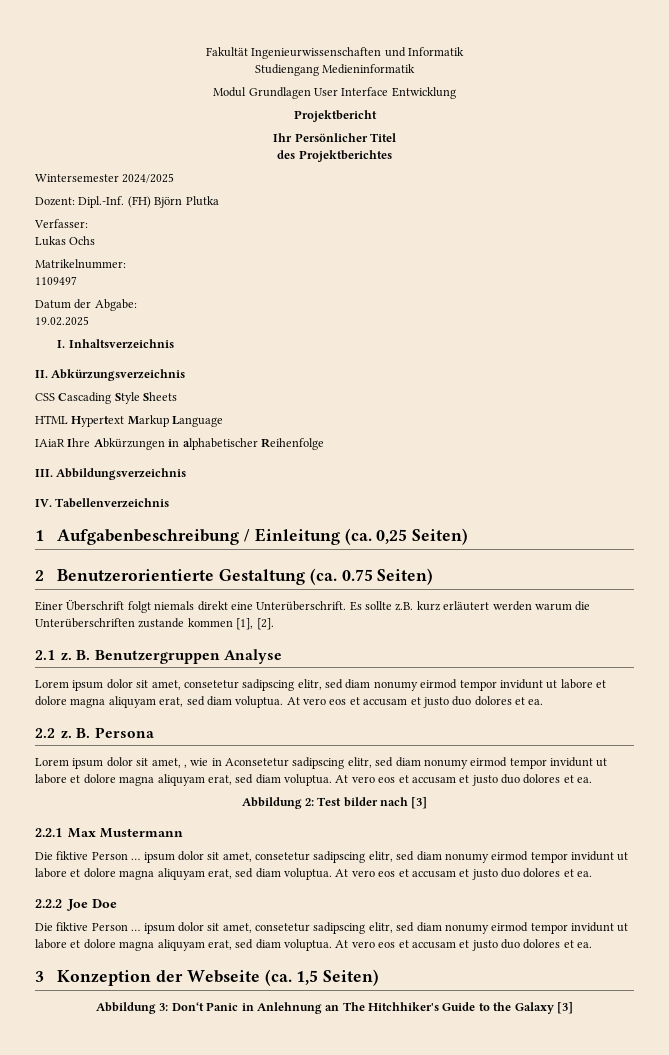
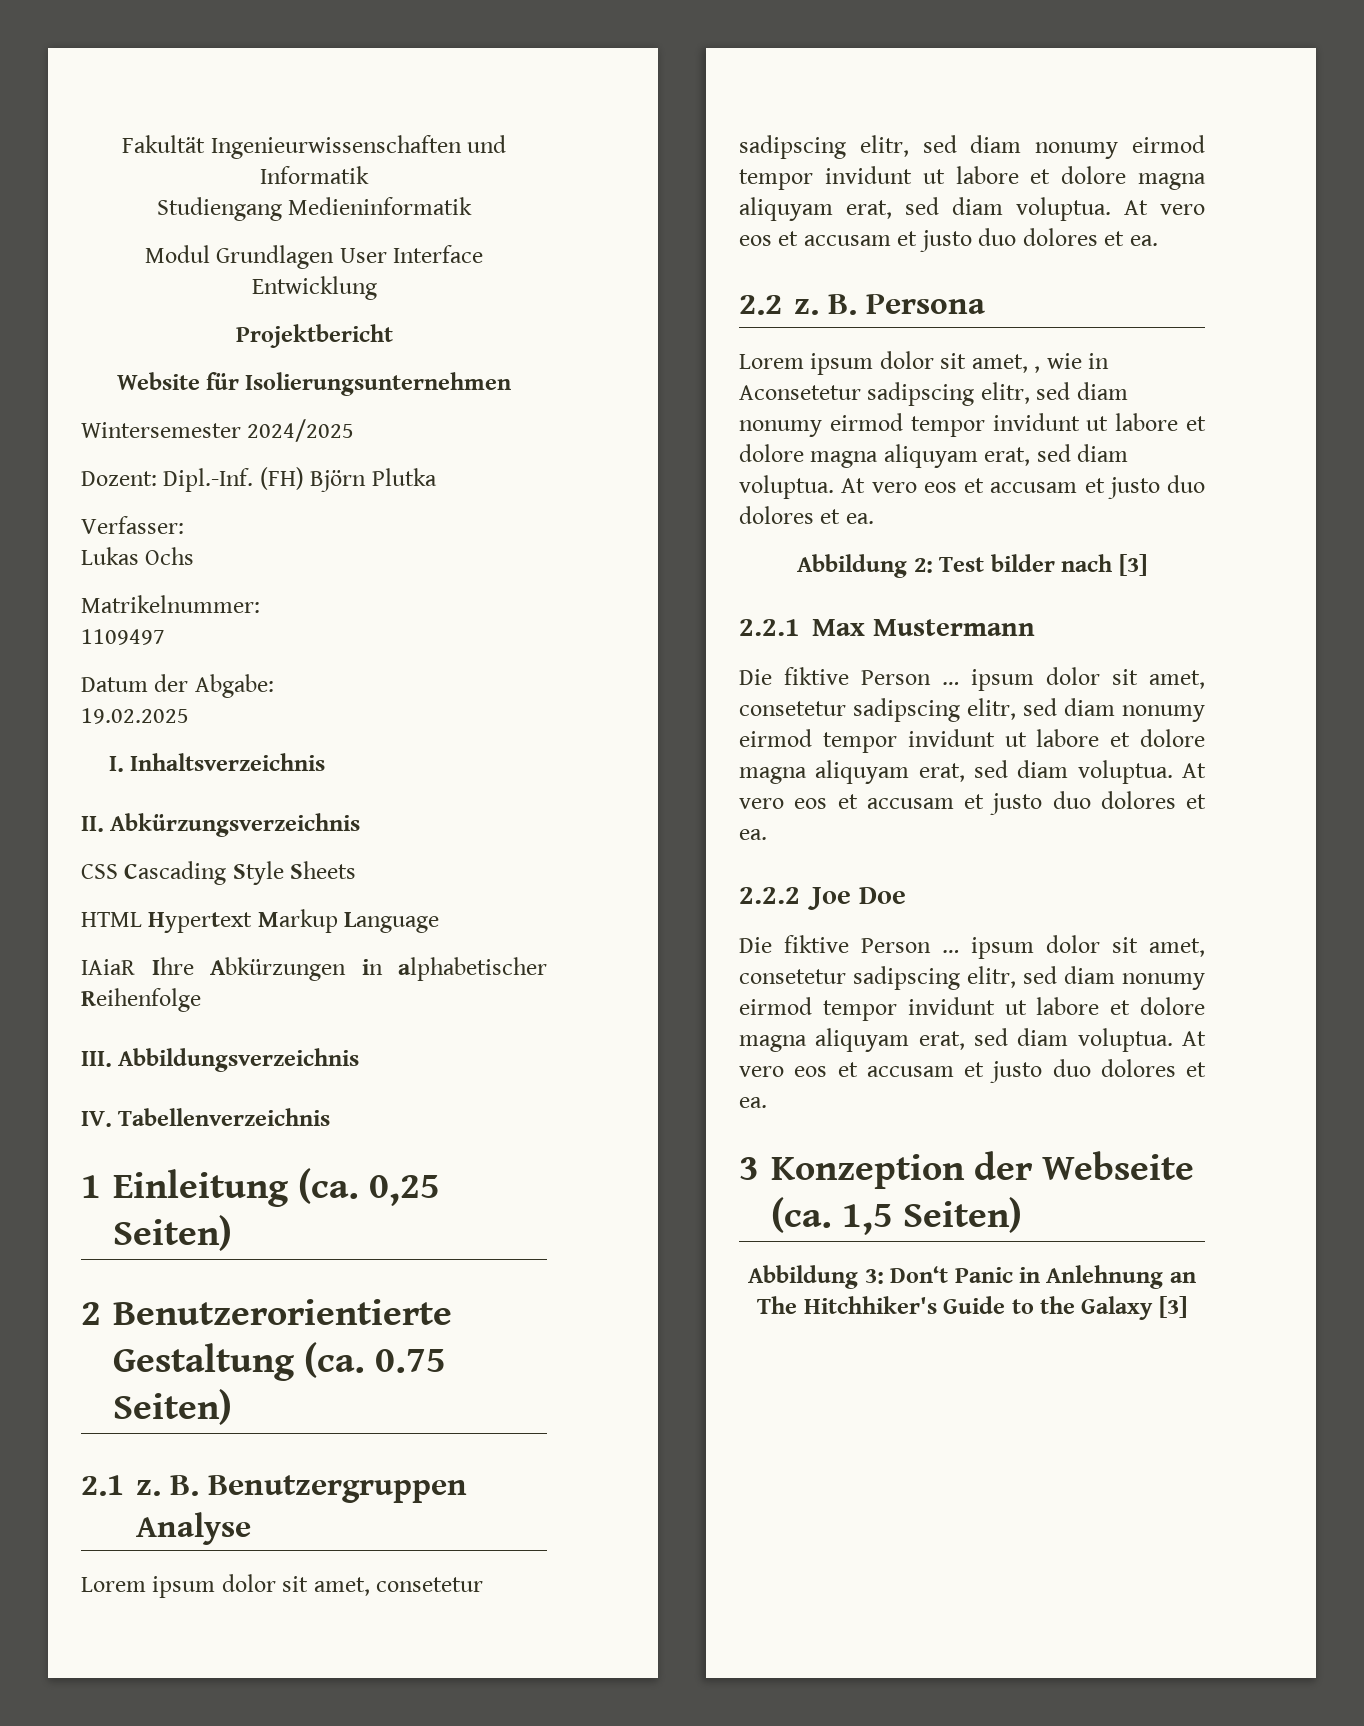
- Ihr Persönlicher Titel
- des Projektberichtes
+ Website für Isolierungsunternehmen
- 1 Aufgabenbeschreibung / Einleitung (ca. 0,25 Seiten)
+ 1 Einleitung (ca. 0,25 Seiten)
- Einer Überschrift folgt niemals direkt eine Unterüberschrift. Es sollte z.B. kurz erläutert werden warum die Unterüberschriften zustande kommen [1], [2].

